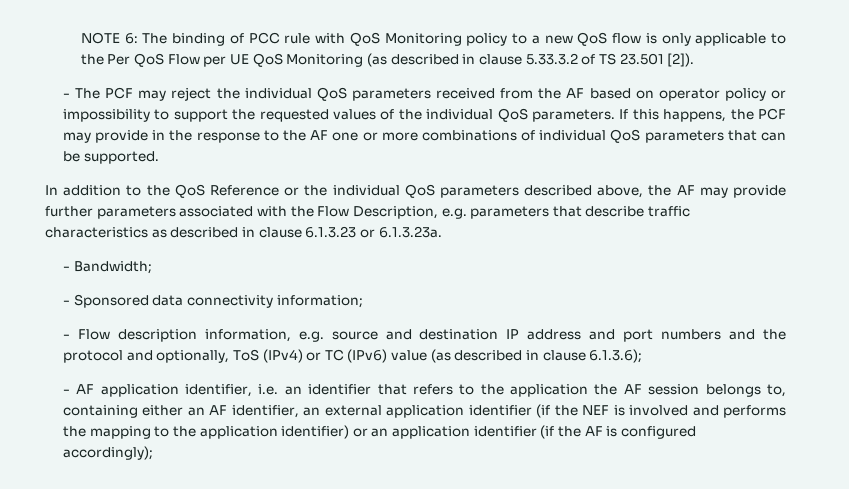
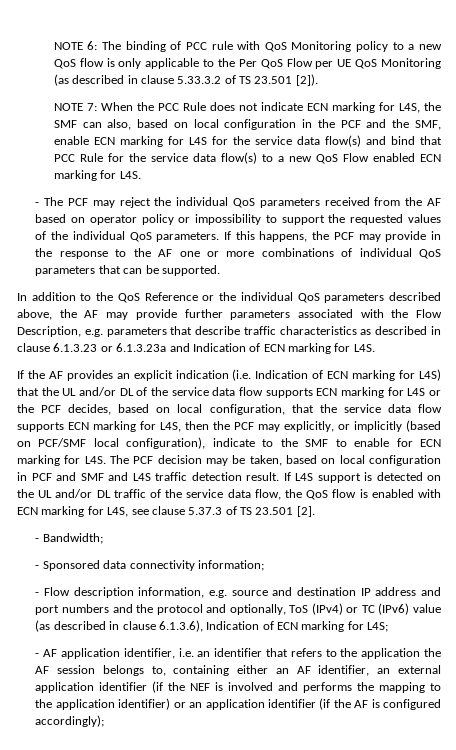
+ NOTE 7: When the PCC Rule does not indicate ECN marking for L4S, the SMF can also, based on local configuration in the PCF and the SMF, enable ECN marking for L4S for the service data flow(s) and bind that PCC Rule for the service data flow(s) to a new QoS Flow enabled ECN marking for L4S.
- In addition to the QoS Reference or the individual QoS parameters described above, the AF may provide further parameters associated with the Flow Description, e.g. parameters that describe traffic characteristics as described in clause 6.1.3.23 or 6.1.3.23a.
+ In addition to the QoS Reference or the individual QoS parameters described above, the AF may provide further parameters associated with the Flow Description, e.g. parameters that describe traffic characteristics as described in clause 6.1.3.23 or 6.1.3.23a and Indication of ECN marking for L4S.
+ If the AF provides an explicit indication (i.e. Indication of ECN marking for L4S) that the UL and/or DL of the service data flow supports ECN marking for L4S or the PCF decides, based on local configuration, that the service data flow supports ECN marking for L4S, then the PCF may explicitly, or implicitly (based on PCF/SMF local configuration), indicate to the SMF to enable for ECN marking for L4S. The PCF decision may be taken, based on local configuration in PCF and SMF and L4S traffic detection result. If L4S support is detected on the UL and/or DL traffic of the service data flow, the QoS flow is enabled with ECN marking for L4S, see clause 5.37.3 of TS 23.501 [2].
- - Flow description information, e.g. source and destination IP address and port numbers and the protocol and optionally, ToS (IPv4) or TC (IPv6) value (as described in clause 6.1.3.6);
+ - Flow description information, e.g. source and destination IP address and port numbers and the protocol and optionally, ToS (IPv4) or TC (IPv6) value (as described in clause 6.1.3.6), Indication of ECN marking for L4S;

